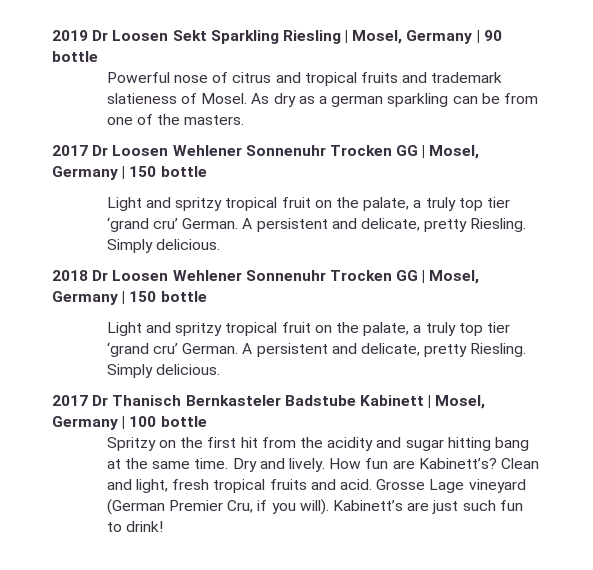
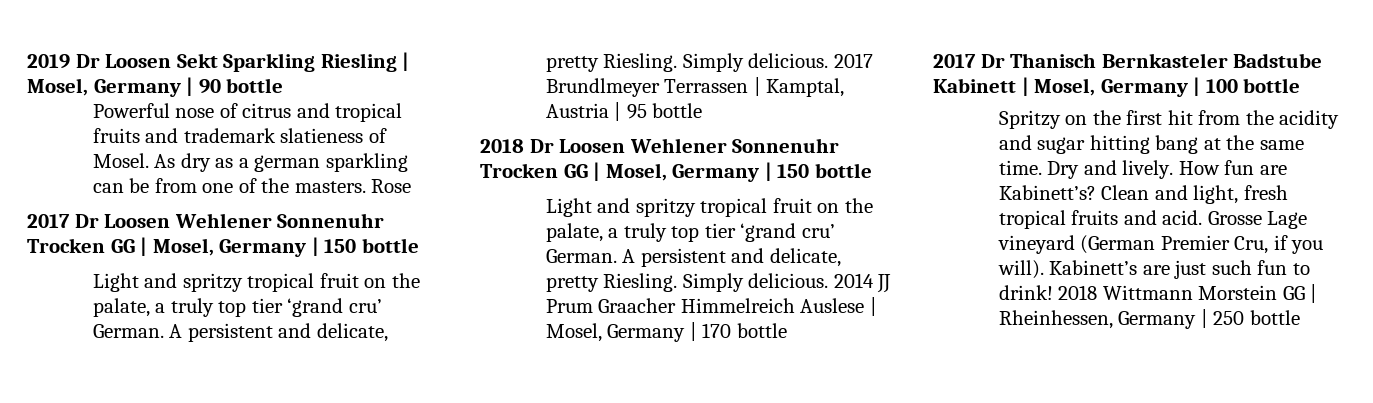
+ Rose
+ 2017 Brundlmeyer Terrassen | Kamptal, Austria | 95 bottle
+ 2014 JJ Prum Graacher Himmelreich Auslese | Mosel, Germany | 170 bottle
+ 2018 Wittmann Morstein GG | Rheinhessen, Germany | 250 bottle

